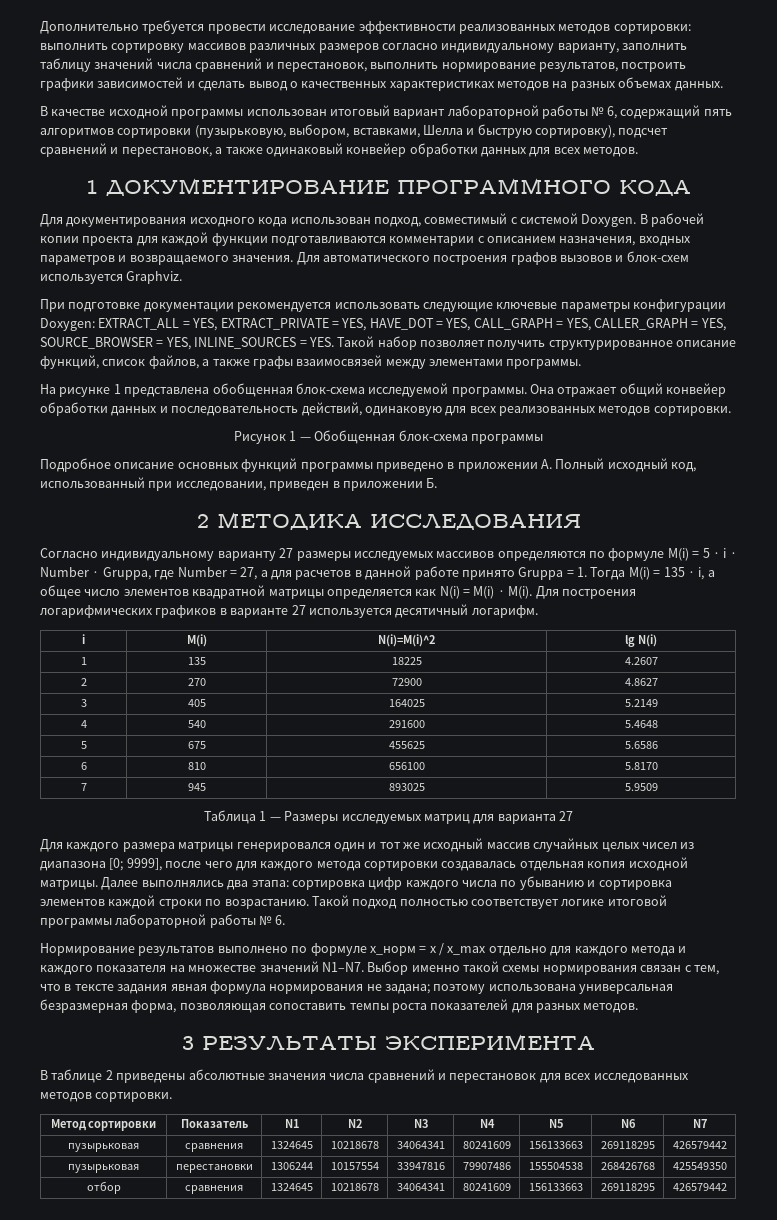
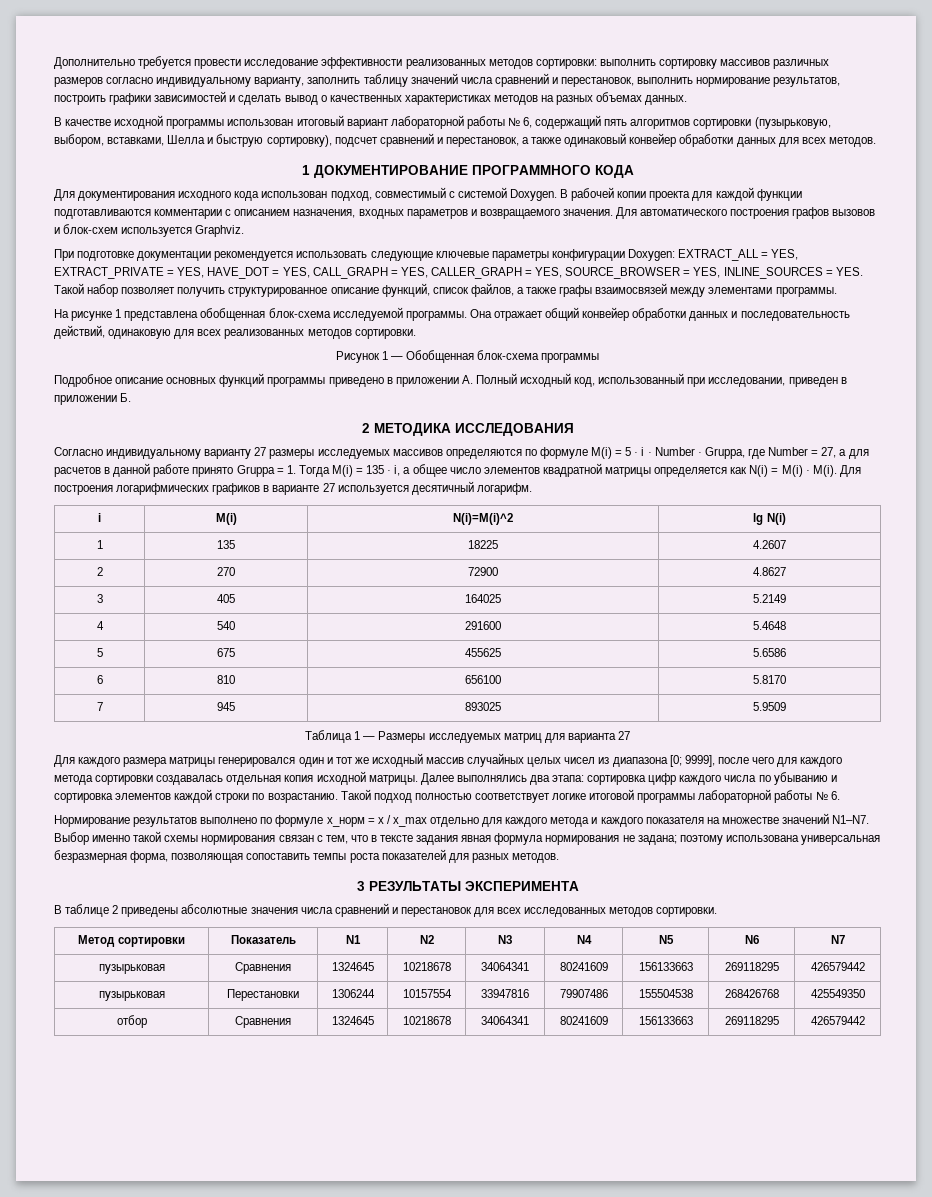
- пузырьковая | сравнения | 1324645 | 10218678 | 34064341 | 80241609 | 156133663 | 269118295 | 426579442
+ пузырьковая | Сравнения | 1324645 | 10218678 | 34064341 | 80241609 | 156133663 | 269118295 | 426579442
- пузырьковая | перестановки | 1306244 | 10157554 | 33947816 | 79907486 | 155504538 | 268426768 | 425549350
+ пузырьковая | Перестановки | 1306244 | 10157554 | 33947816 | 79907486 | 155504538 | 268426768 | 425549350
- отбор | сравнения | 1324645 | 10218678 | 34064341 | 80241609 | 156133663 | 269118295 | 426579442
+ отбор | Сравнения | 1324645 | 10218678 | 34064341 | 80241609 | 156133663 | 269118295 | 426579442

